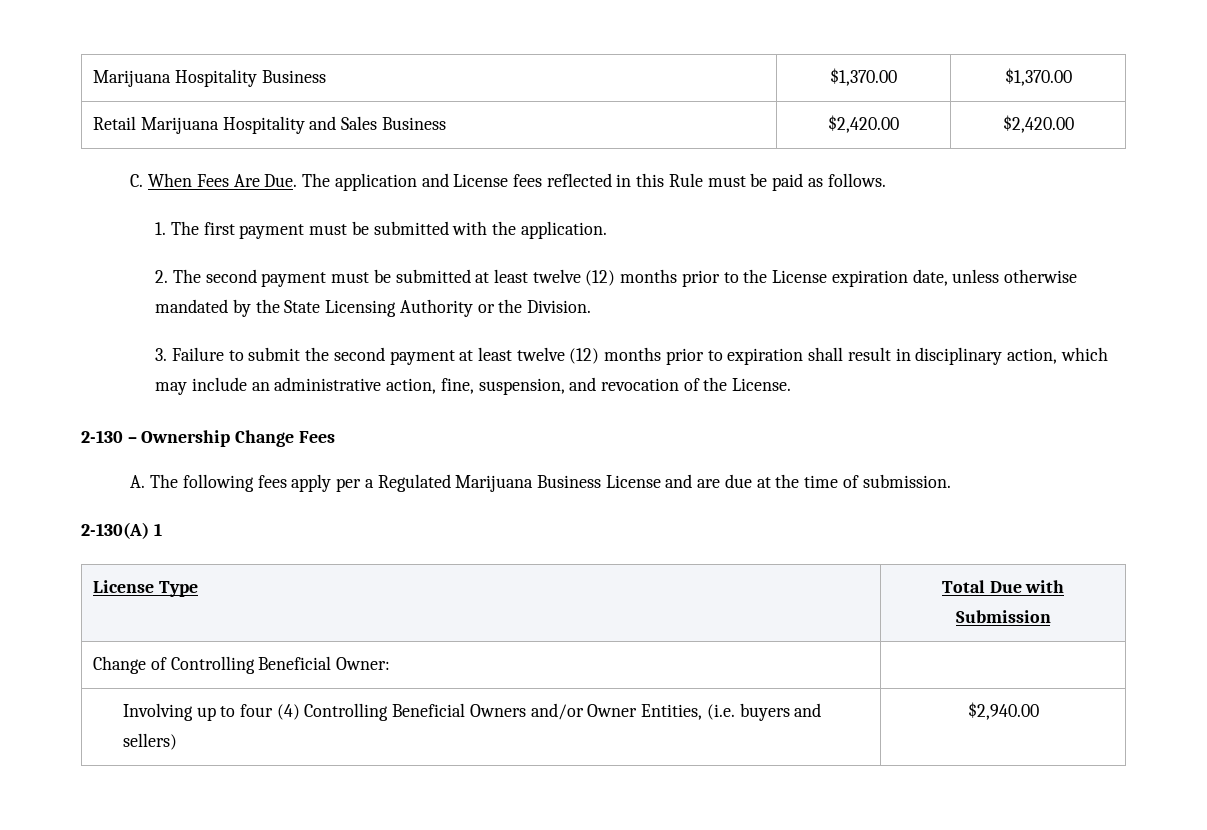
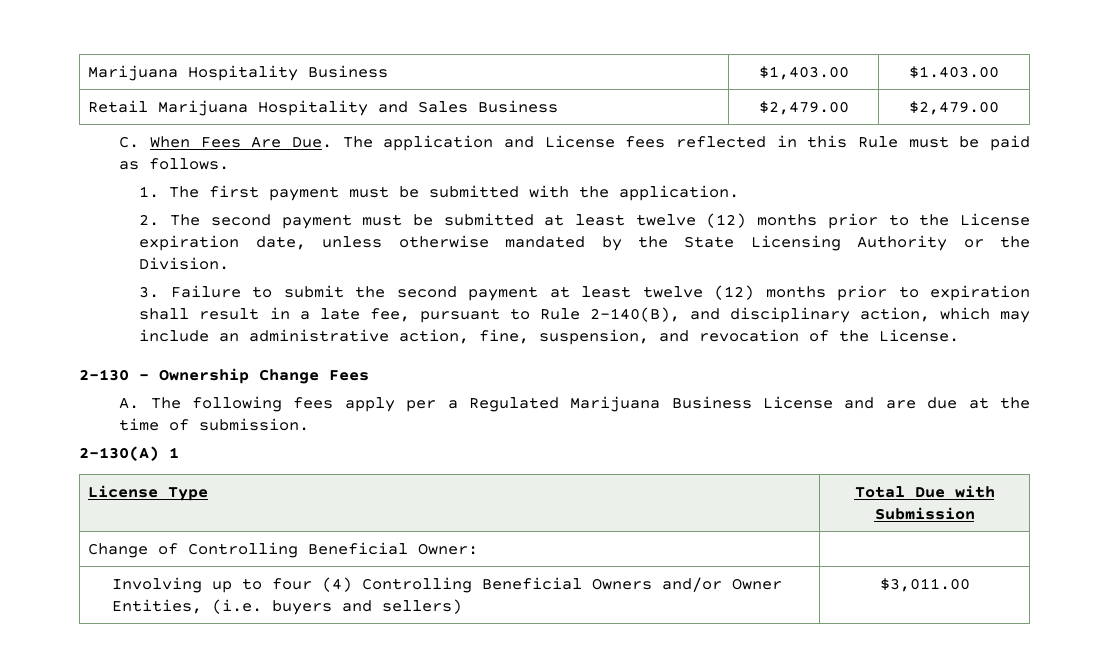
- Marijuana Hospitality Business | $1,370.00 | $1,370.00
+ Marijuana Hospitality Business | $1,403.00 | $1.403.00
- Retail Marijuana Hospitality and Sales Business | $2,420.00 | $2,420.00
+ Retail Marijuana Hospitality and Sales Business | $2,479.00 | $2,479.00
- 3. Failure to submit the second payment at least twelve (12) months prior to expiration shall result in disciplinary action, which may include an administrative action, fine, suspension, and revocation of the License.
+ 3. Failure to submit the second payment at least twelve (12) months prior to expiration shall result in a late fee, pursuant to Rule 2-140(B), and disciplinary action, which may include an administrative action, fine, suspension, and revocation of the License.
- Involving up to four (4) Controlling Beneficial Owners and/or Owner Entities, (i.e. buyers and sellers) | $2,940.00
+ Involving up to four (4) Controlling Beneficial Owners and/or Owner Entities, (i.e. buyers and sellers) | $3,011.00

